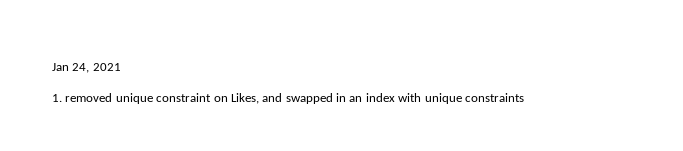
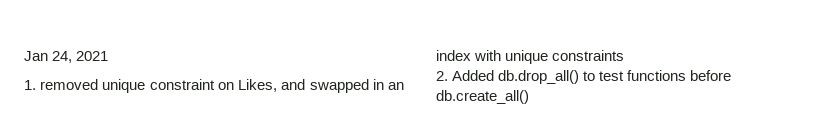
+ 2. Added db.drop_all() to test functions before db.create_all()

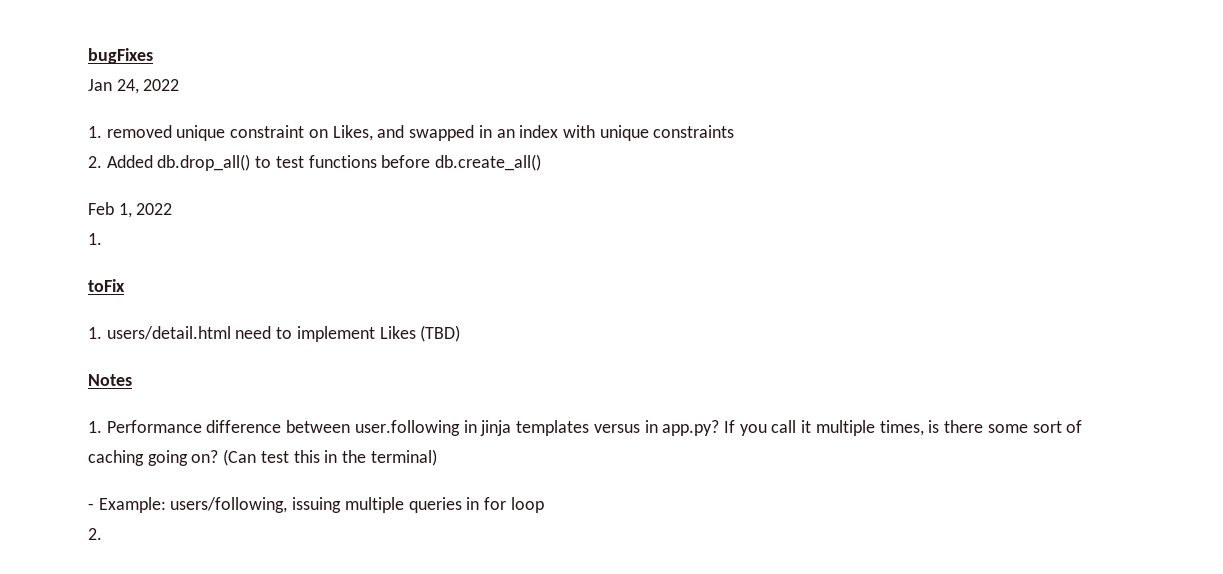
+ bugFixes
- Jan 24, 2021
+ Jan 24, 2022
+ Feb 1, 2022
+ 1.
+ toFix
+ 1. users/detail.html need to implement Likes (TBD)
+ Notes
+ 1. Performance difference between user.following in jinja templates versus in app.py? If you call it multiple times, is there some sort of caching going on? (Can test this in the terminal)
+ - Example: users/following, issuing multiple queries in for loop
+ 2.

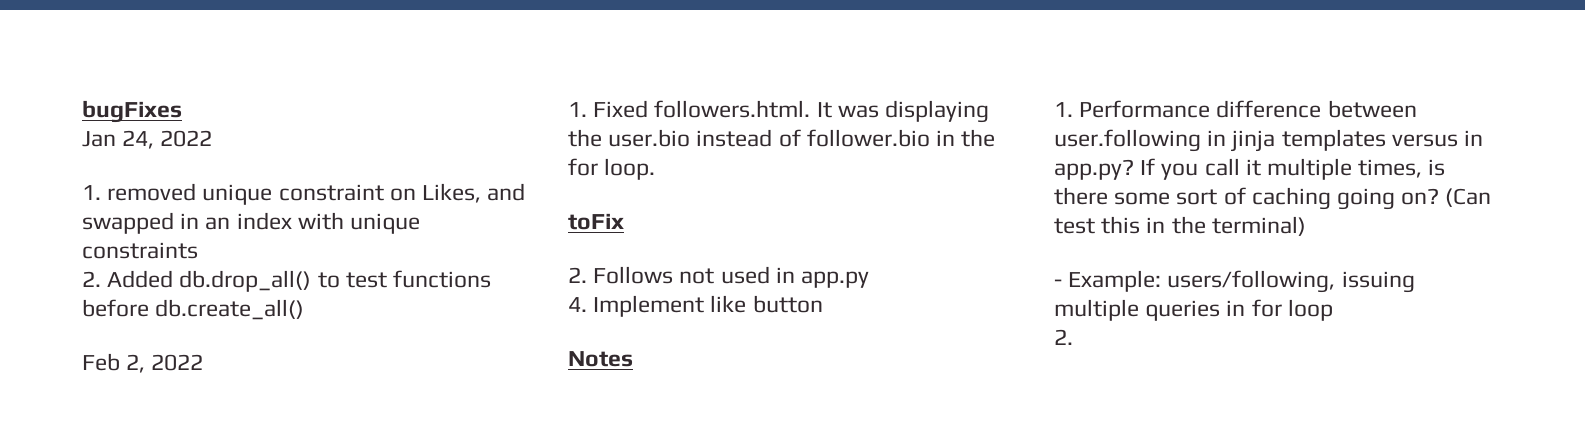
- Feb 1, 2022
- 1.
+ Feb 2, 2022
+ 1. Fixed followers.html. It was displaying the user.bio instead of follower.bio in the for loop.
  toFix
- 1. users/detail.html need to implement Likes (TBD)
+ 2. Follows not used in app.py
+ 4. Implement like button

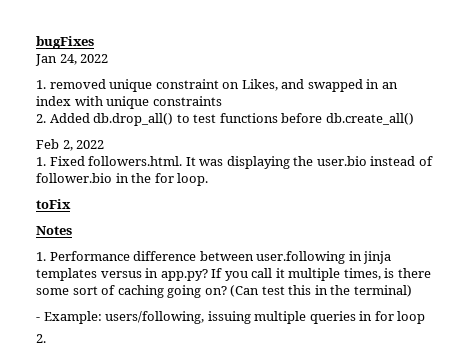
- 2. Follows not used in app.py
- 4. Implement like button

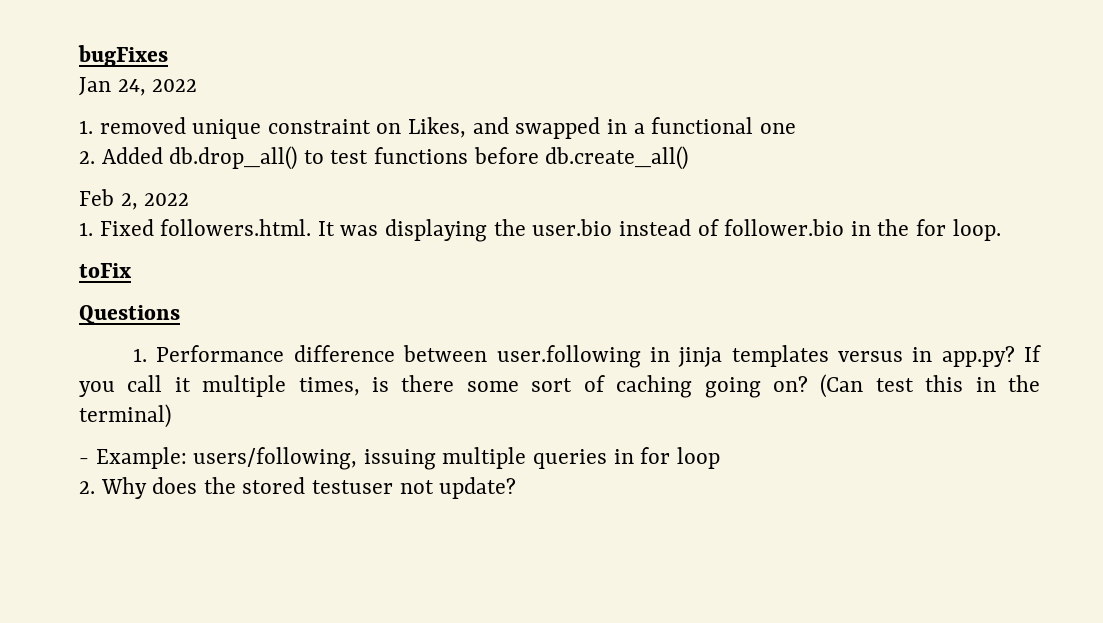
- 1. removed unique constraint on Likes, and swapped in an index with unique constraints
+ 1. removed unique constraint on Likes, and swapped in a functional one
- Notes
+ Questions
  - Example: users/following, issuing multiple queries in for loop
- 2.
+ 2. Why does the stored testuser not update?

